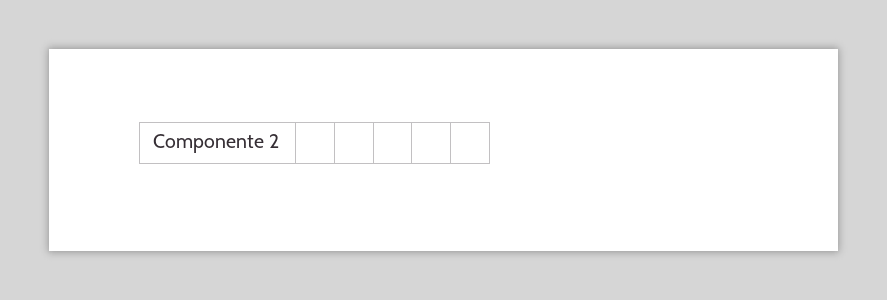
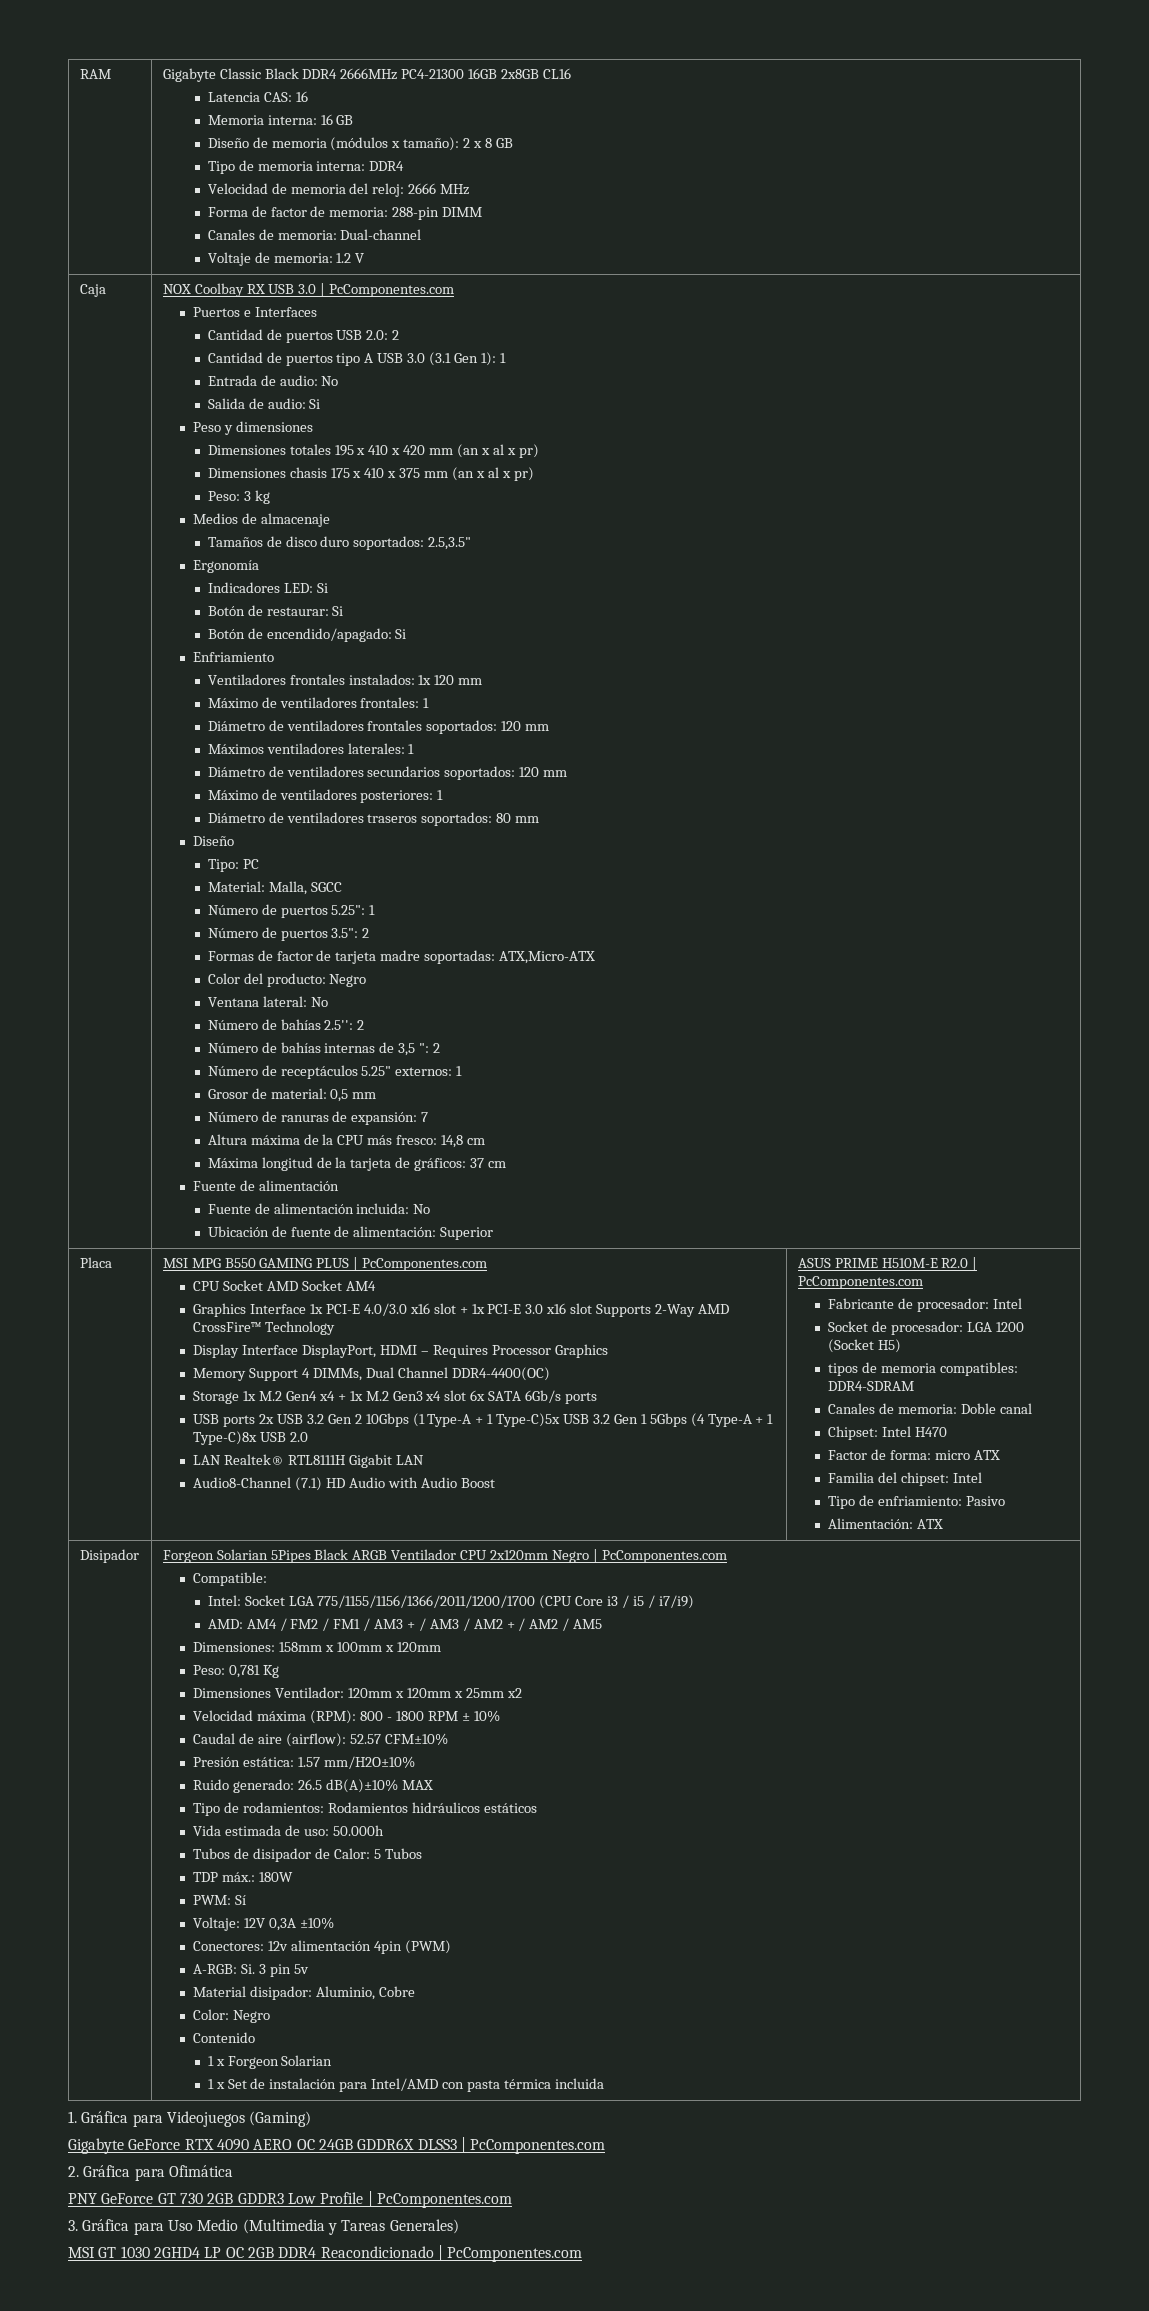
- Componente 2
+ RAM | Gigabyte Classic Black DDR4 2666MHz PC4-21300 16GB 2x8GB CL16
+ Latencia CAS: 16
+ Memoria interna: 16 GB
+ Diseño de memoria (módulos x tamaño): 2 x 8 GB
+ Tipo de memoria interna: DDR4
+ Velocidad de memoria del reloj: 2666 MHz
+ Forma de factor de memoria: 288-pin DIMM
+ Canales de memoria: Dual-channel
+ Voltaje de memoria: 1.2 V
+ Caja | NOX Coolbay RX USB 3.0 | PcComponentes.com
+ Puertos e Interfaces
+ Cantidad de puertos USB 2.0: 2
+ Cantidad de puertos tipo A USB 3.0 (3.1 Gen 1): 1
+ Entrada de audio: No
+ Salida de audio: Si
+ Peso y dimensiones
+ Dimensiones totales 195 x 410 x 420 mm (an x al x pr)
+ Dimensiones chasis 175 x 410 x 375 mm (an x al x pr)
+ Peso: 3 kg
+ Medios de almacenaje
+ Tamaños de disco duro soportados: 2.5,3.5"
+ Ergonomía
+ Indicadores LED: Si
+ Botón de restaurar: Si
+ Botón de encendido/apagado: Si
+ Enfriamiento
+ Ventiladores frontales instalados: 1x 120 mm
+ Máximo de ventiladores frontales: 1
+ Diámetro de ventiladores frontales soportados: 120 mm
+ Máximos ventiladores laterales: 1
+ Diámetro de ventiladores secundarios soportados: 120 mm
+ Máximo de ventiladores posteriores: 1
+ Diámetro de ventiladores traseros soportados: 80 mm
+ Diseño
+ Tipo: PC
+ Material: Malla, SGCC
+ Número de puertos 5.25": 1
+ Número de puertos 3.5": 2
+ Formas de factor de tarjeta madre soportadas: ATX,Micro-ATX
+ Color del producto: Negro
+ Ventana lateral: No
+ Número de bahías 2.5'': 2
+ Número de bahías internas de 3,5 ": 2
+ Número de receptáculos 5.25" externos: 1
+ Grosor de material: 0,5 mm
+ Número de ranuras de expansión: 7
+ Altura máxima de la CPU más fresco: 14,8 cm
+ Máxima longitud de la tarjeta de gráficos: 37 cm
+ Fuente de alimentación
+ Fuente de alimentación incluida: No
+ Ubicación de fuente de alimentación: Superior
+ Placa | MSI MPG B550 GAMING PLUS | PcComponentes.com
+ CPU Socket AMD Socket AM4
+ Graphics Interface 1x PCI-E 4.0/3.0 x16 slot + 1x PCI-E 3.0 x16 slot Supports 2-Way AMD CrossFire™ Technology
+ Display Interface DisplayPort, HDMI – Requires Processor Graphics
+ Memory Support 4 DIMMs, Dual Channel DDR4-4400(OC)
+ Storage 1x M.2 Gen4 x4 + 1x M.2 Gen3 x4 slot 6x SATA 6Gb/s ports
+ USB ports 2x USB 3.2 Gen 2 10Gbps (1 Type-A + 1 Type-C)5x USB 3.2 Gen 1 5Gbps (4 Type-A + 1 Type-C)8x USB 2.0
+ LAN Realtek® RTL8111H Gigabit LAN
+ Audio8-Channel (7.1) HD Audio with Audio Boost | ASUS PRIME H510M-E R2.0 | PcComponentes.com
+ Fabricante de procesador: Intel
+ Socket de procesador: LGA 1200 (Socket H5)
+ tipos de memoria compatibles: DDR4-SDRAM
+ Canales de memoria: Doble canal
+ Chipset: Intel H470
+ Factor de forma: micro ATX
+ Familia del chipset: Intel
+ Tipo de enfriamiento: Pasivo
+ Alimentación: ATX
+ Disipador | Forgeon Solarian 5Pipes Black ARGB Ventilador CPU 2x120mm Negro | PcComponentes.com
+ Compatible:
+ Intel: Socket LGA 775/1155/1156/1366/2011/1200/1700 (CPU Core i3 / i5 / i7/i9)
+ AMD: AM4 / FM2 / FM1 / AM3 + / AM3 / AM2 + / AM2 / AM5
+ Dimensiones: 158mm x 100mm x 120mm
+ Peso: 0,781 Kg
+ Dimensiones Ventilador: 120mm x 120mm x 25mm x2
+ Velocidad máxima (RPM): 800 - 1800 RPM ± 10%
+ Caudal de aire (airflow): 52.57 CFM±10%
+ Presión estática: 1.57 mm/H2O±10%
+ Ruido generado: 26.5 dB(A)±10% MAX
+ Tipo de rodamientos: Rodamientos hidráulicos estáticos
+ Vida estimada de uso: 50.000h
+ Tubos de disipador de Calor: 5 Tubos
+ TDP máx.: 180W
+ PWM: Sí
+ Voltaje: 12V 0,3A ±10%
+ Conectores: 12v alimentación 4pin (PWM)
+ A-RGB: Si. 3 pin 5v
+ Material disipador: Aluminio, Cobre
+ Color: Negro
+ Contenido
+ 1 x Forgeon Solarian
+ 1 x Set de instalación para Intel/AMD con pasta térmica incluida
+ 1. Gráfica para Videojuegos (Gaming)
+ Gigabyte GeForce RTX 4090 AERO OC 24GB GDDR6X DLSS3 | PcComponentes.com
+ 2. Gráfica para Ofimática
+ PNY GeForce GT 730 2GB GDDR3 Low Profile | PcComponentes.com
+ 3. Gráfica para Uso Medio (Multimedia y Tareas Generales)
+ MSI GT 1030 2GHD4 LP OC 2GB DDR4 Reacondicionado | PcComponentes.com

